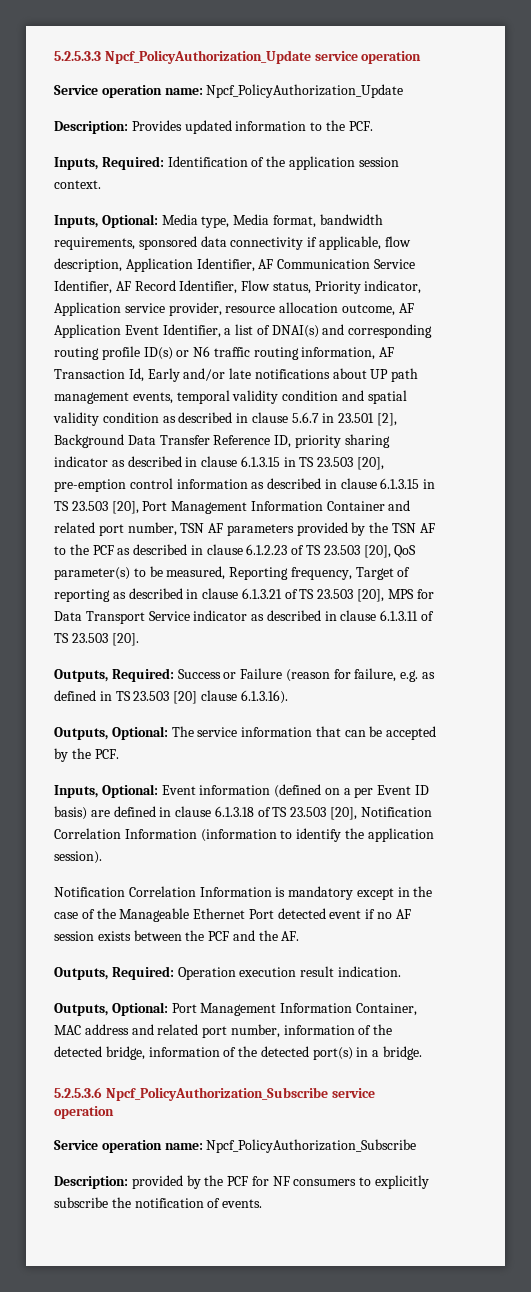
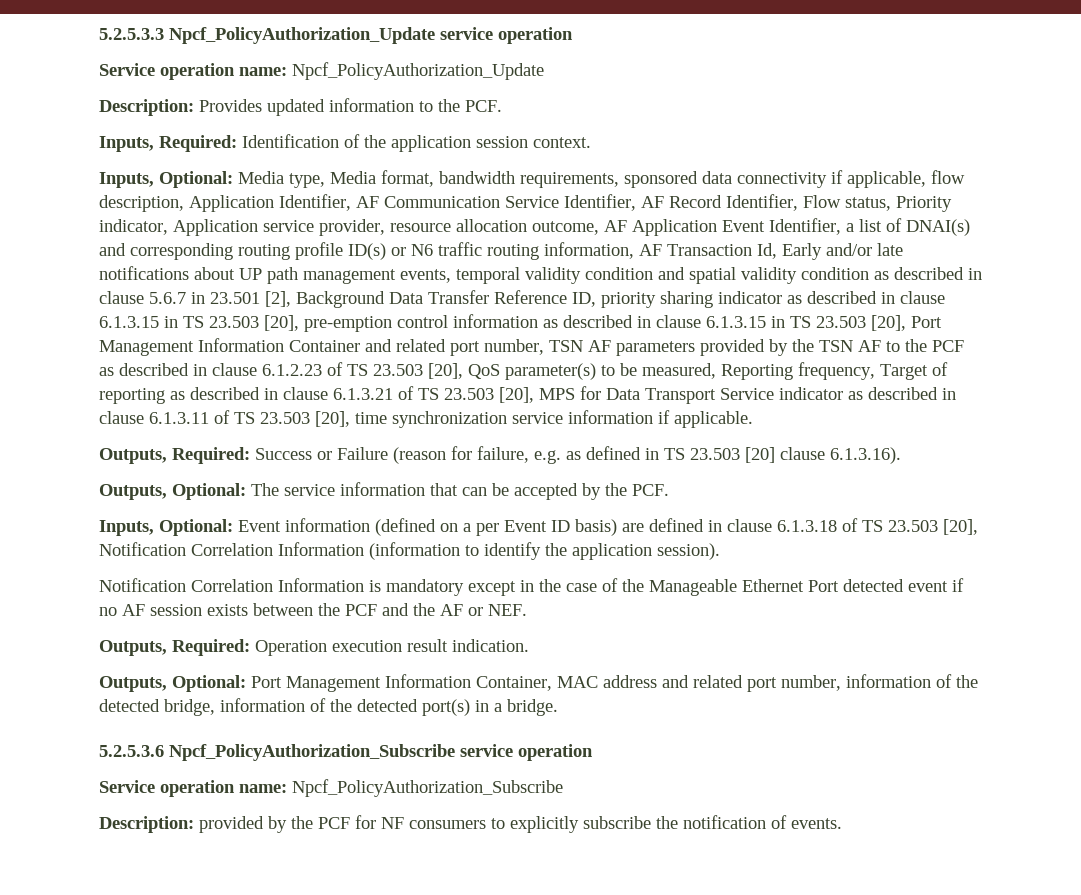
- Media type, Media format, bandwidth requirements, sponsored data connectivity if applicable, flow description, Application Identifier, AF Communication Service Identifier, AF Record Identifier, Flow status, Priority indicator, Application service provider, resource allocation outcome, AF Application Event Identifier, a list of DNAI(s) and corresponding routing profile ID(s) or N6 traffic routing information, AF Transaction Id, Early and/or late notifications about UP path management events, temporal validity condition and spatial validity condition as described in clause 5.6.7 in 23.501 [2], Background Data Transfer Reference ID, priority sharing indicator as described in clause 6.1.3.15 in TS 23.503 [20], pre-emption control information as described in clause 6.1.3.15 in TS 23.503 [20], Port Management Information Container and related port number, TSN AF parameters provided by the TSN AF to the PCF as described in clause 6.1.2.23 of TS 23.503 [20], QoS parameter(s) to be measured, Reporting frequency, Target of reporting as described in clause 6.1.3.21 of TS 23.503 [20], MPS for Data Transport Service indicator as described in clause 6.1.3.11 of TS 23.503 [20].
+ Media type, Media format, bandwidth requirements, sponsored data connectivity if applicable, flow description, Application Identifier, AF Communication Service Identifier, AF Record Identifier, Flow status, Priority indicator, Application service provider, resource allocation outcome, AF Application Event Identifier, a list of DNAI(s) and corresponding routing profile ID(s) or N6 traffic routing information, AF Transaction Id, Early and/or late notifications about UP path management events, temporal validity condition and spatial validity condition as described in clause 5.6.7 in 23.501 [2], Background Data Transfer Reference ID, priority sharing indicator as described in clause 6.1.3.15 in TS 23.503 [20], pre-emption control information as described in clause 6.1.3.15 in TS 23.503 [20], Port Management Information Container and related port number, TSN AF parameters provided by the TSN AF to the PCF as described in clause 6.1.2.23 of TS 23.503 [20], QoS parameter(s) to be measured, Reporting frequency, Target of reporting as described in clause 6.1.3.21 of TS 23.503 [20], MPS for Data Transport Service indicator as described in clause 6.1.3.11 of TS 23.503 [20], time synchronization service information if applicable.
- Notification Correlation Information is mandatory except in the case of the Manageable Ethernet Port detected event if no AF session exists between the PCF and the AF.
+ Notification Correlation Information is mandatory except in the case of the Manageable Ethernet Port detected event if no AF session exists between the PCF and the AF or NEF.

